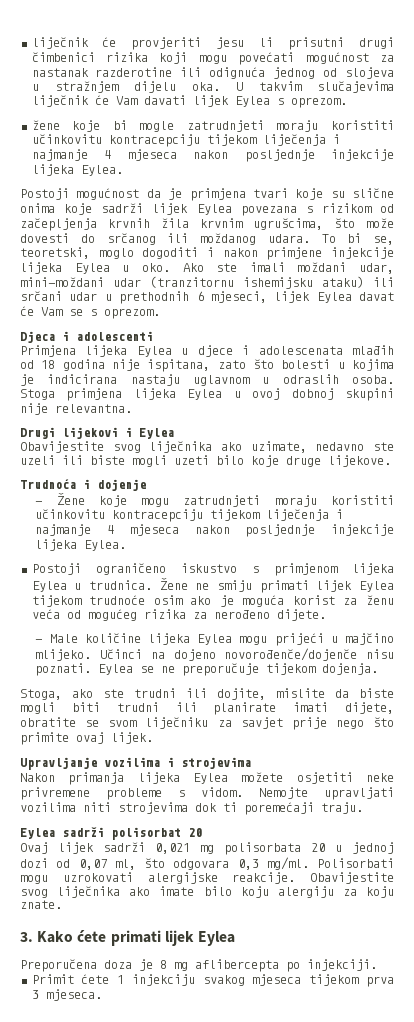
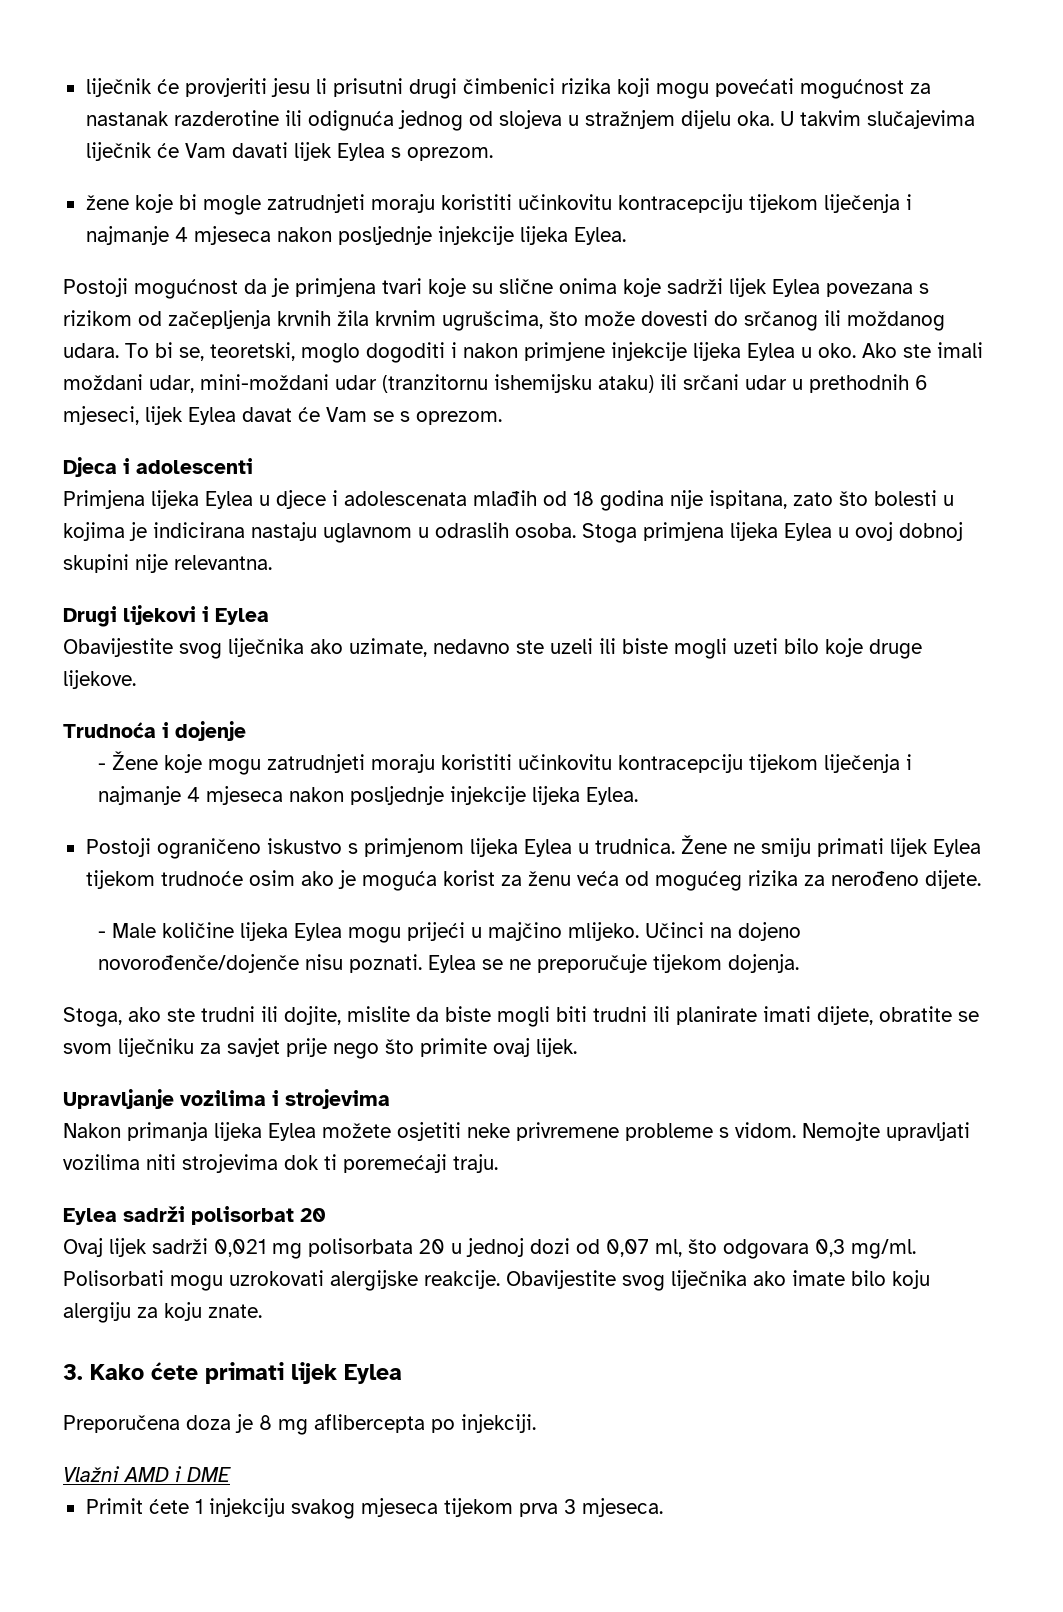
+ Vlažni AMD i DME

